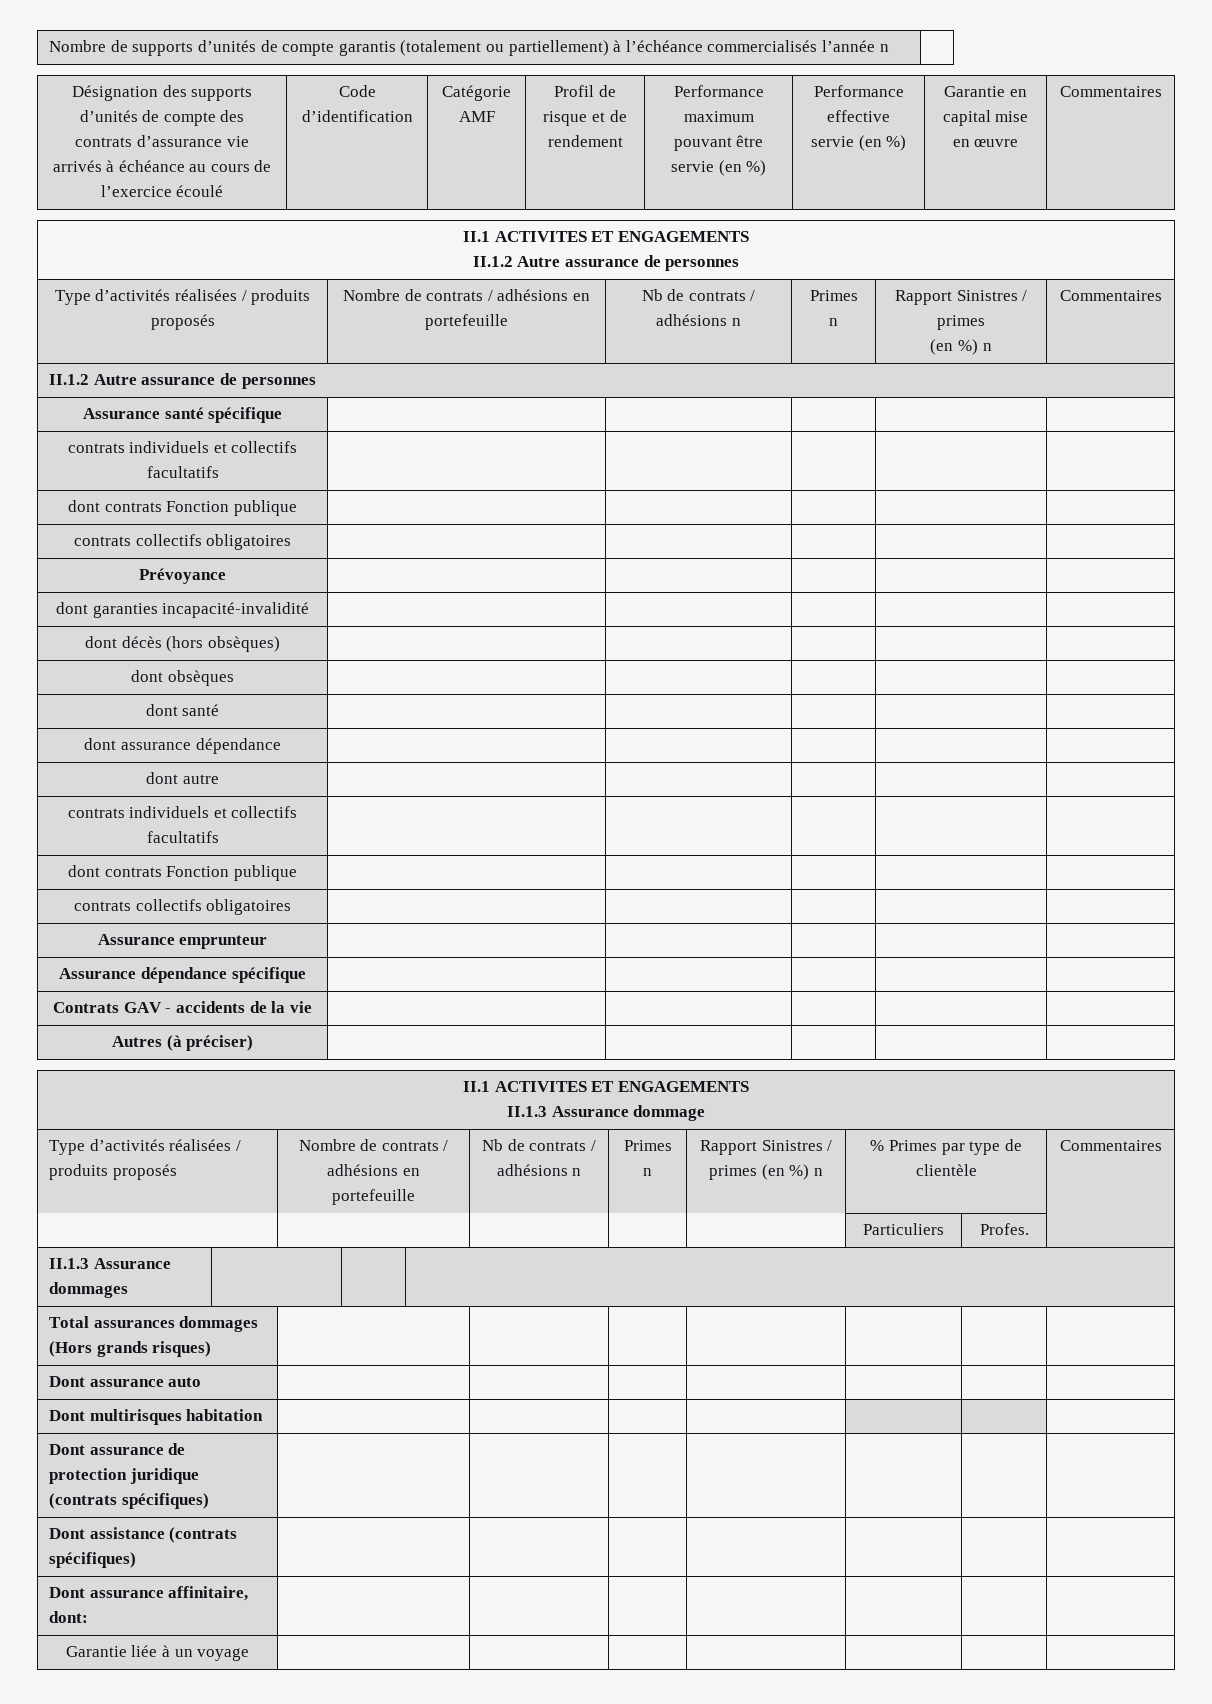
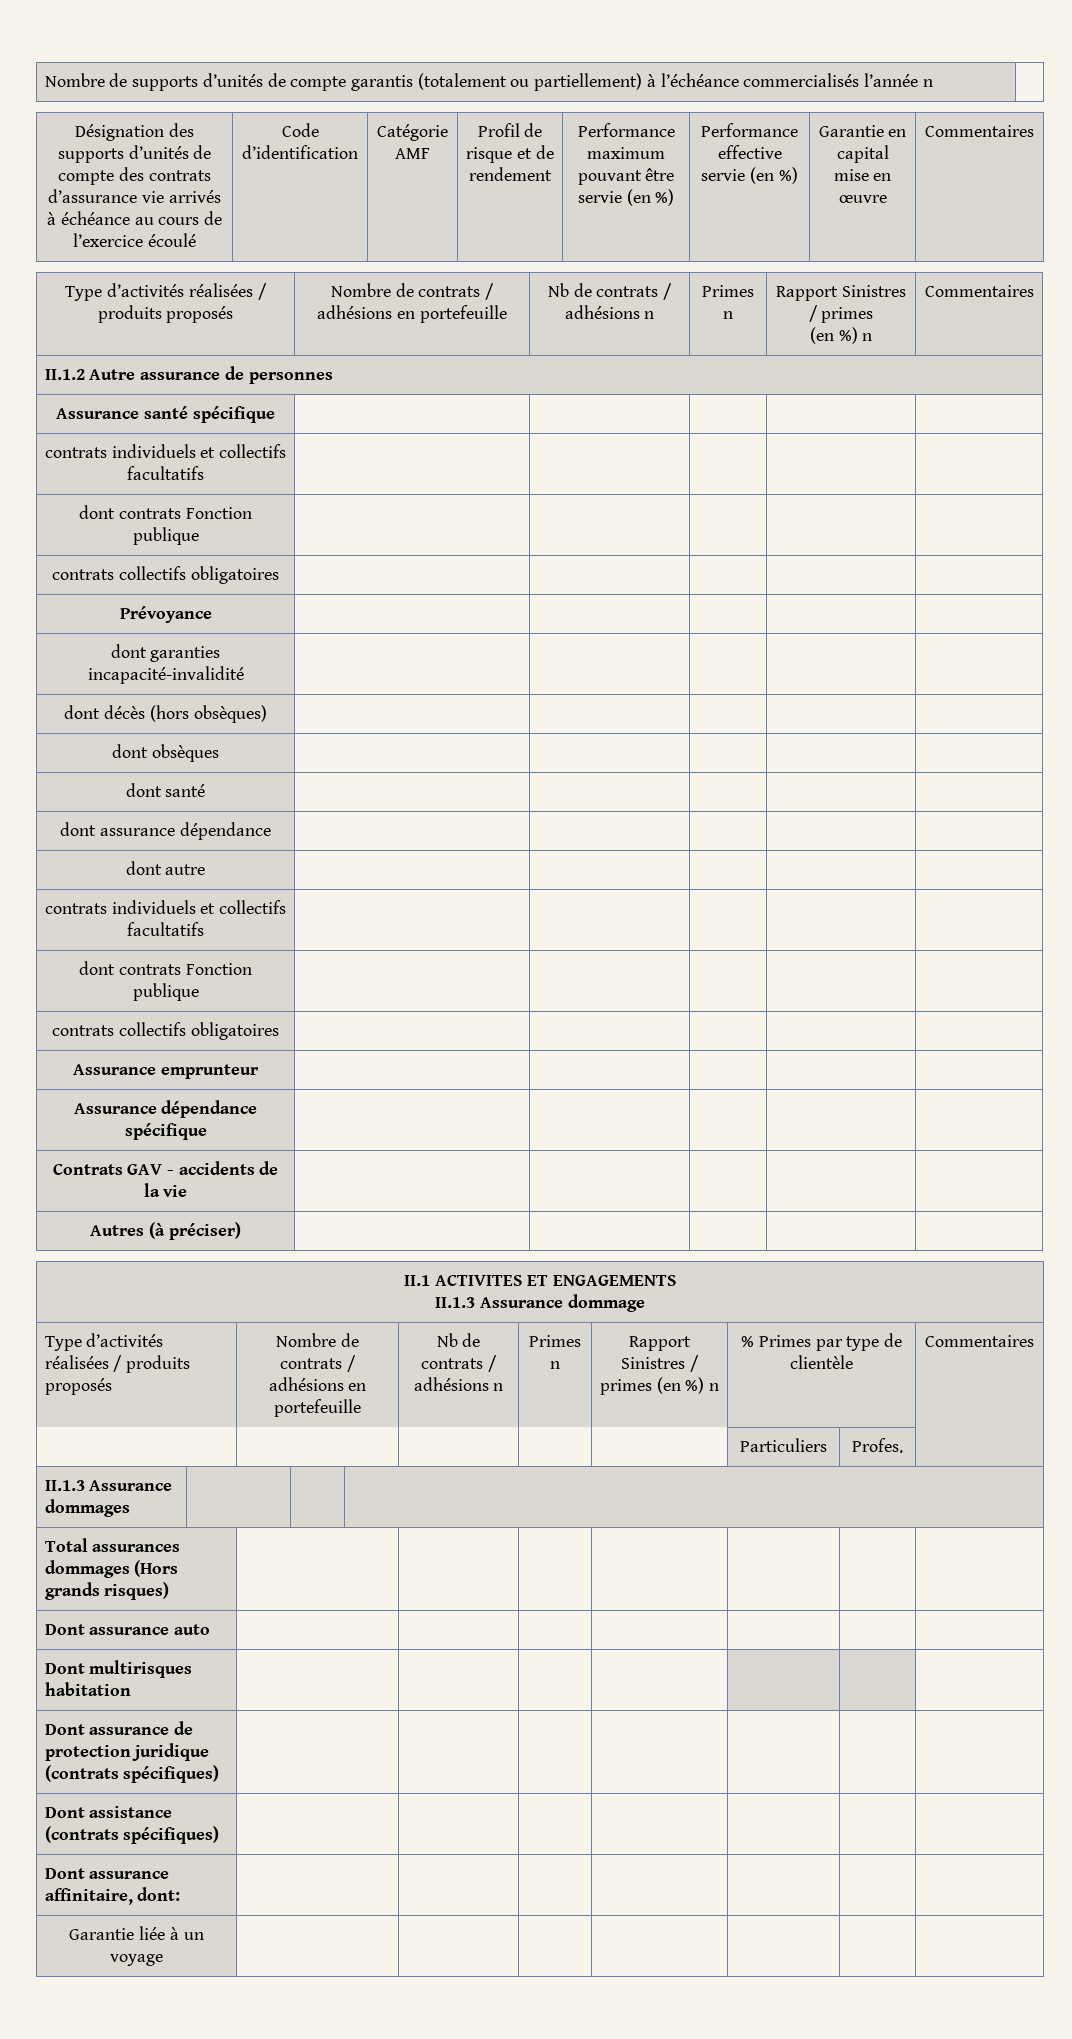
  Garantie en capital mise en œuvre | Commentaires
- II.1 ACTIVITES ET ENGAGEMENTS
- II.1.2 Autre assurance de personnes

